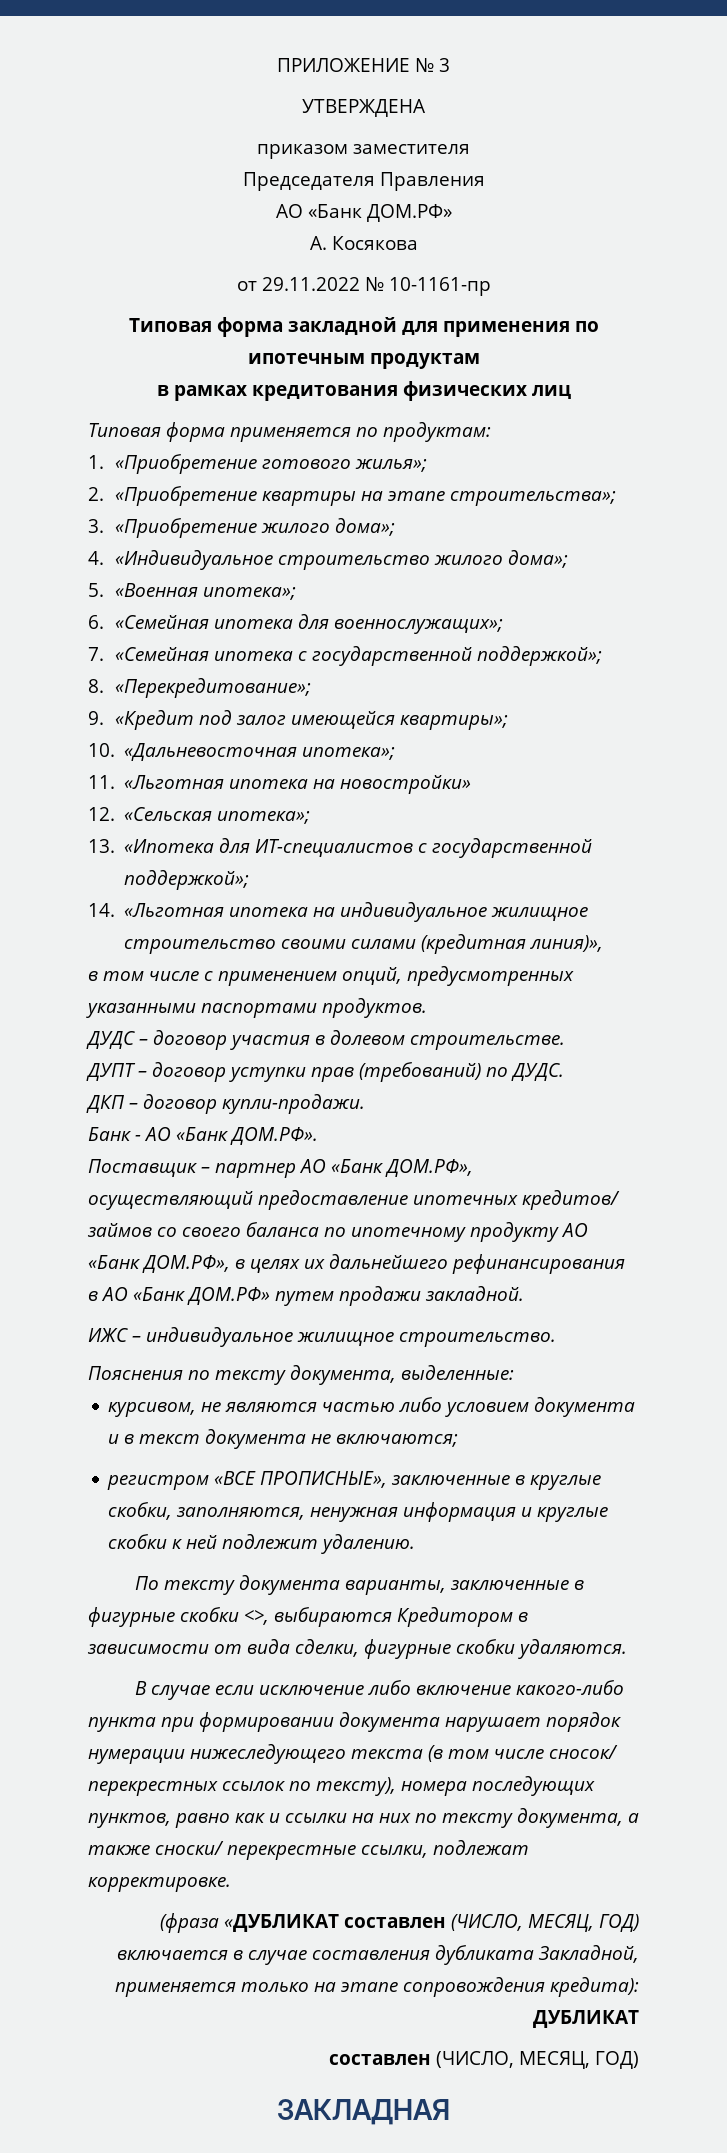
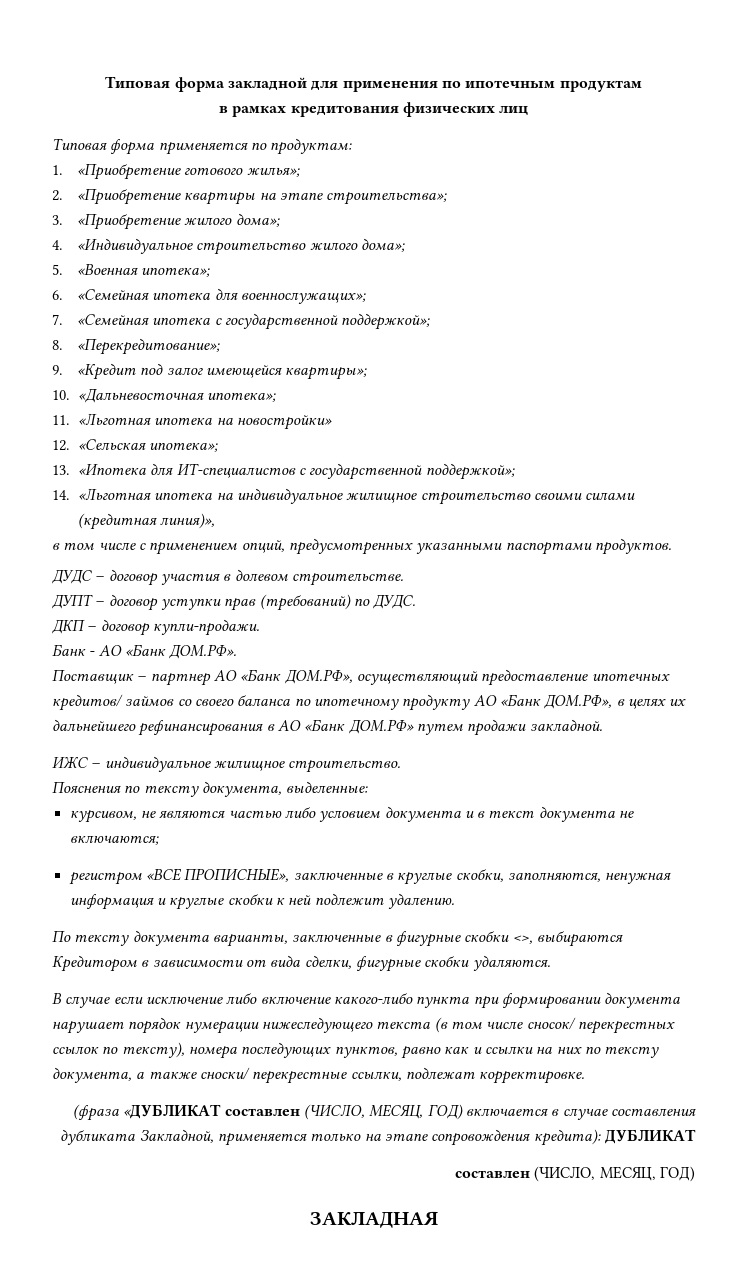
- ПРИЛОЖЕНИЕ № 3
- УТВЕРЖДЕНА
- приказом заместителя
- Председателя Правления
- АО «Банк ДОМ.РФ»
- А. Косякова
- от 29.11.2022 № 10-1161-пр

